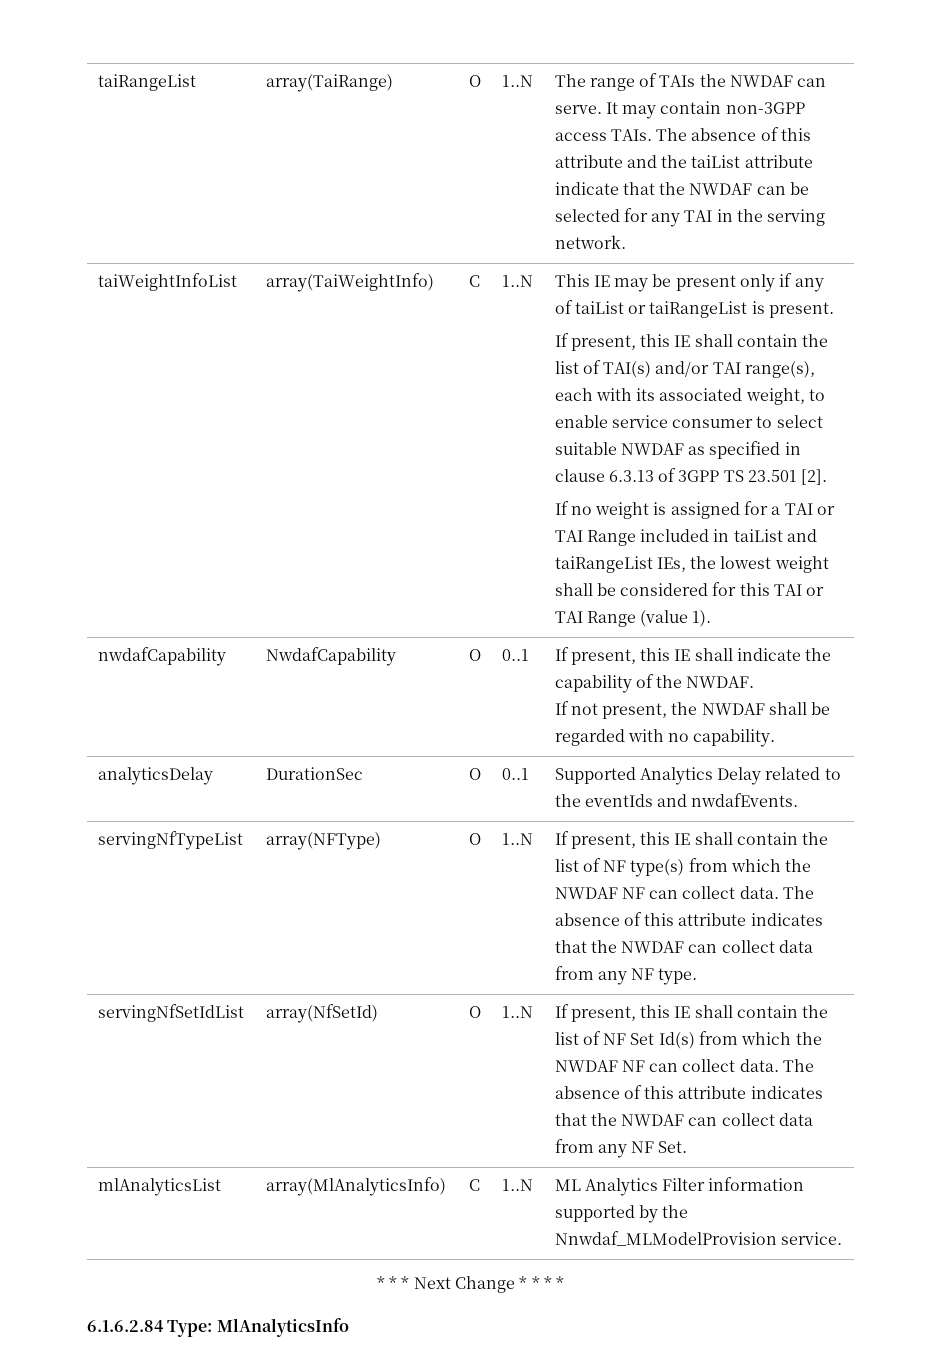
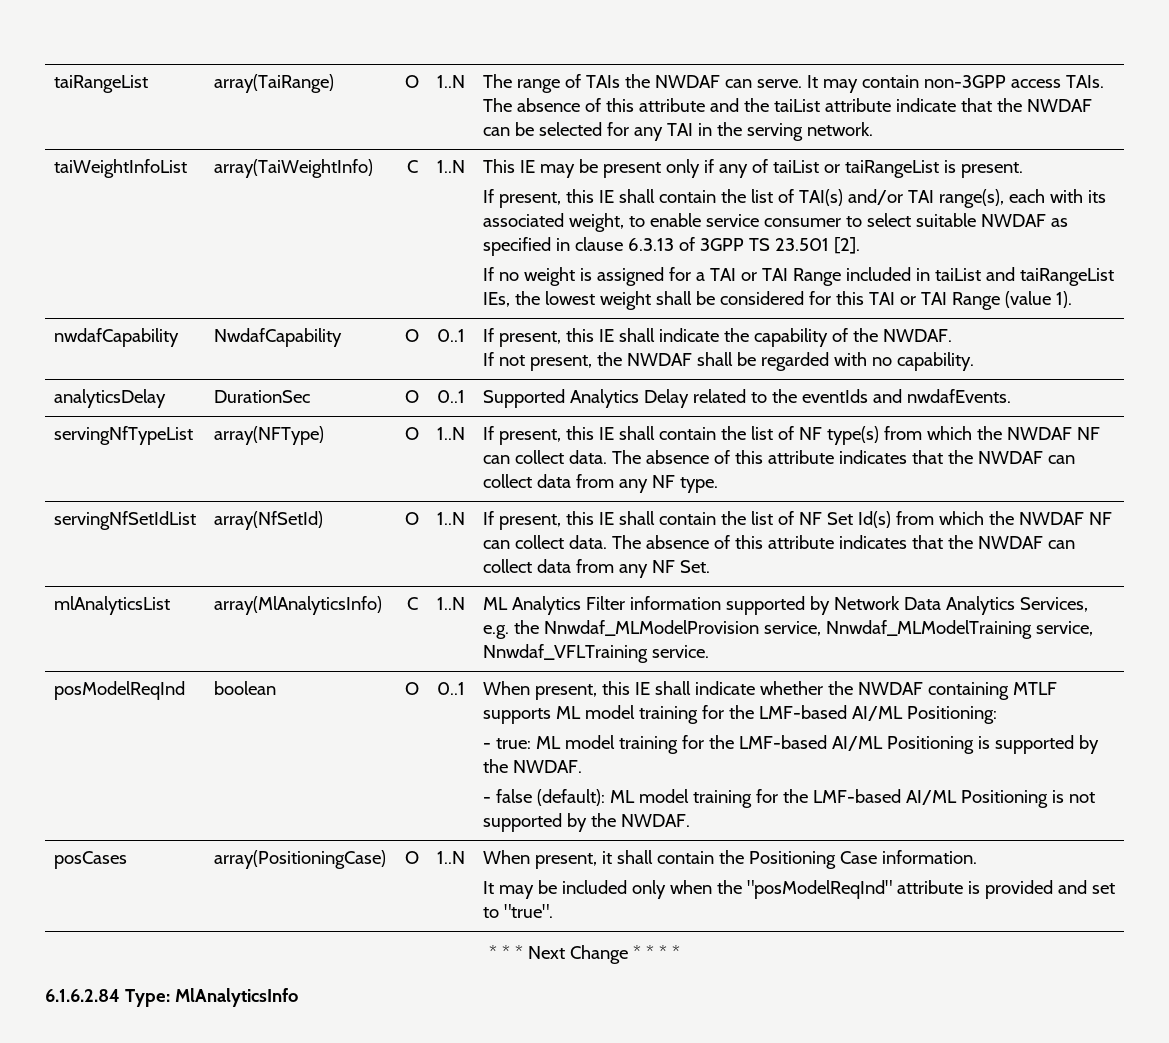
- mlAnalyticsList | array(MlAnalyticsInfo) | C | 1..N | ML Analytics Filter information supported by the Nnwdaf_MLModelProvision service.
+ mlAnalyticsList | array(MlAnalyticsInfo) | C | 1..N | ML Analytics Filter information supported by Network Data Analytics Services, e.g. the Nnwdaf_MLModelProvision service, Nnwdaf_MLModelTraining service, Nnwdaf_VFLTraining service.
+ posModelReqInd | boolean | O | 0..1 | When present, this IE shall indicate whether the NWDAF containing MTLF supports ML model training for the LMF-based AI/ML Positioning:
+ - true: ML model training for the LMF-based AI/ML Positioning is supported by the NWDAF.
+ - false (default): ML model training for the LMF-based AI/ML Positioning is not supported by the NWDAF.
+ posCases | array(PositioningCase) | O | 1..N | When present, it shall contain the Positioning Case information.
+ It may be included only when the "posModelReqInd" attribute is provided and set to "true".

